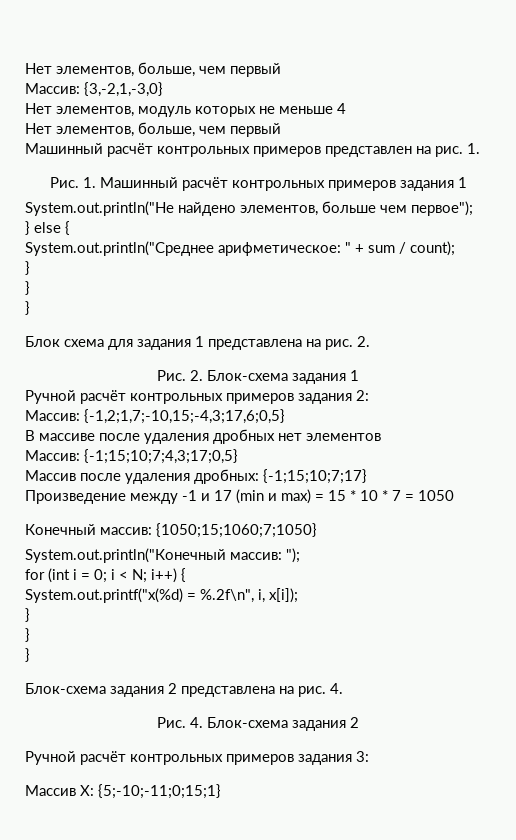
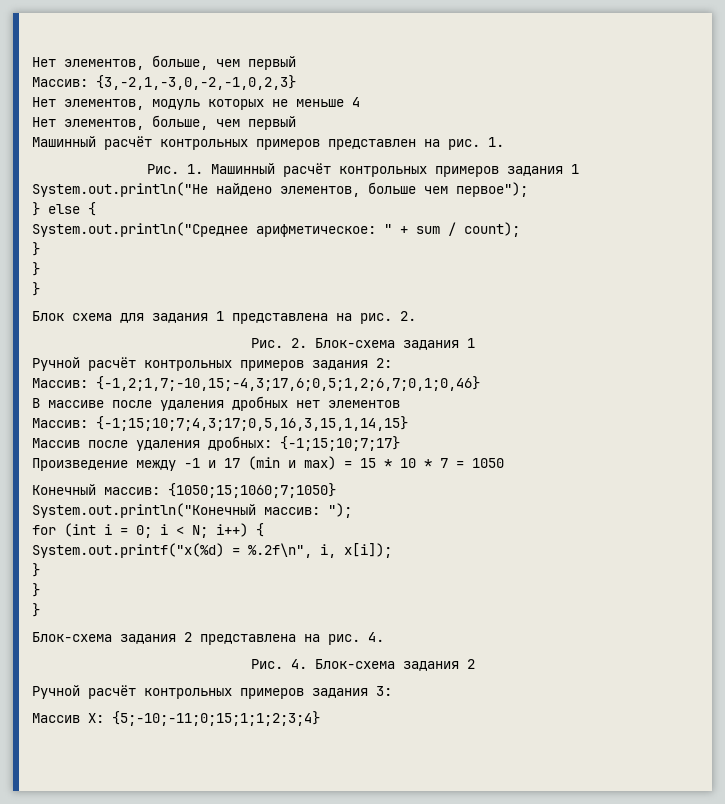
- Массив: {3,-2,1,-3,0}
+ Массив: {3,-2,1,-3,0,-2,-1,0,2,3}
- Массив: {-1,2;1,7;-10,15;-4,3;17,6;0,5}
+ Массив: {-1,2;1,7;-10,15;-4,3;17,6;0,5;1,2;6,7;0,1;0,46}
- Массив: {-1;15;10;7;4,3;17;0,5}
+ Массив: {-1;15;10;7;4,3;17;0,5,16,3,15,1,14,15}
- Массив X: {5;-10;-11;0;15;1}
+ Массив X: {5;-10;-11;0;15;1;1;2;3;4}

